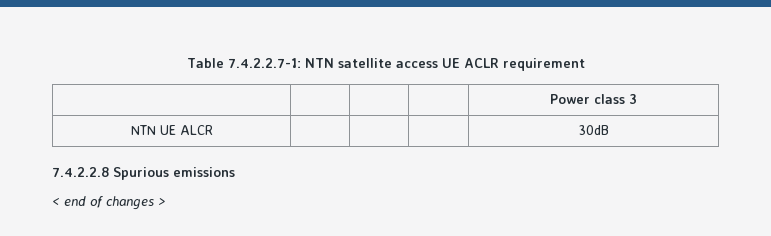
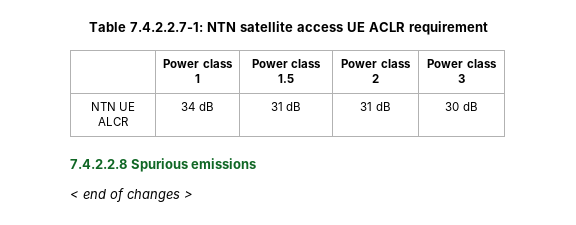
- | | | | Power class 3
+ | Power class 1 | Power class 1.5 | Power class 2 | Power class 3
- NTN UE ALCR | | | | 30dB
+ NTN UE ALCR | 34 dB | 31 dB | 31 dB | 30 dB

